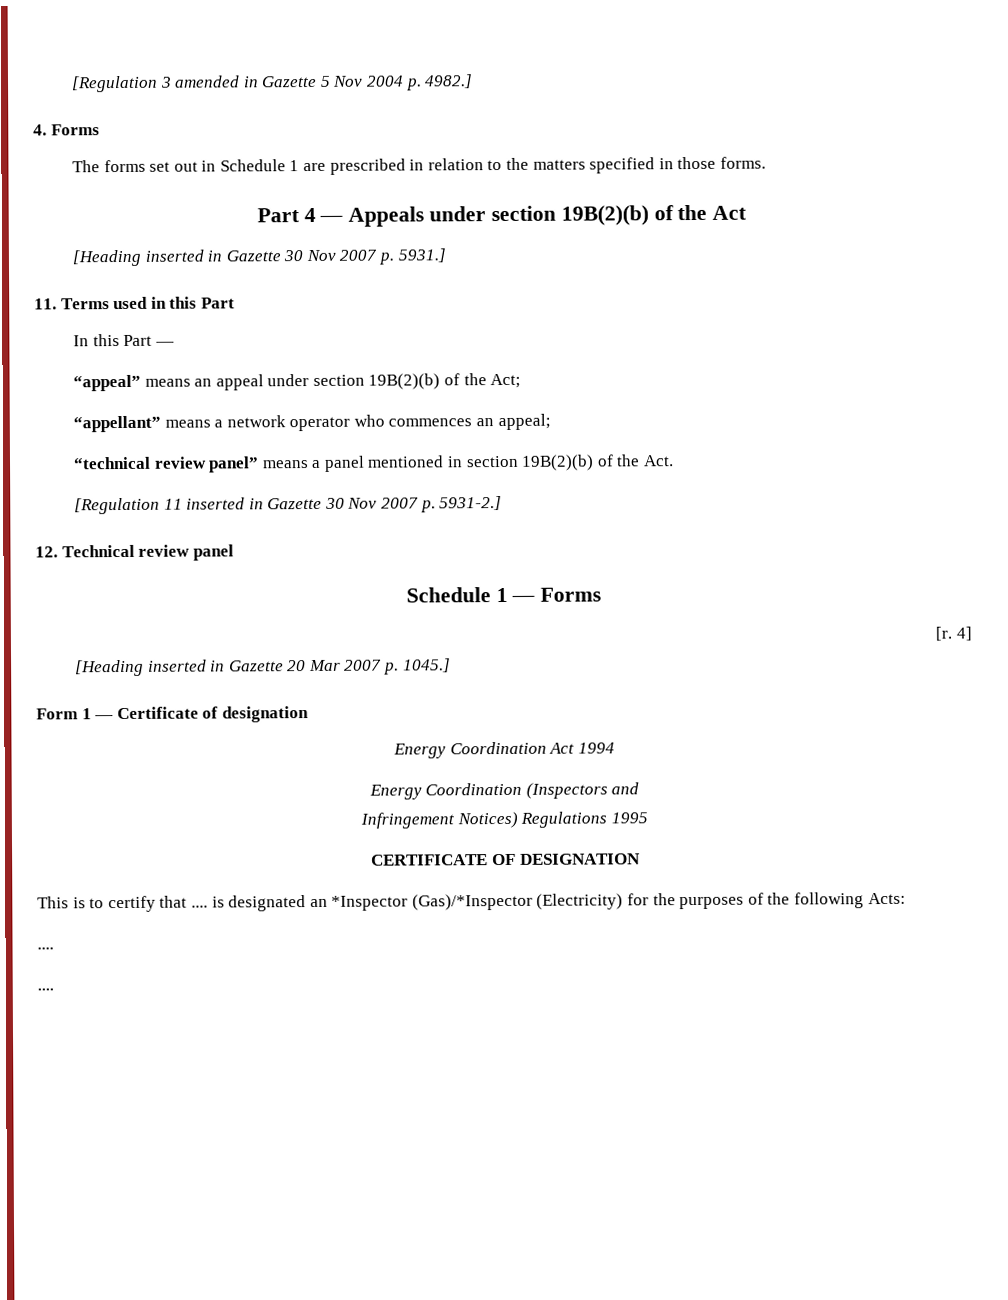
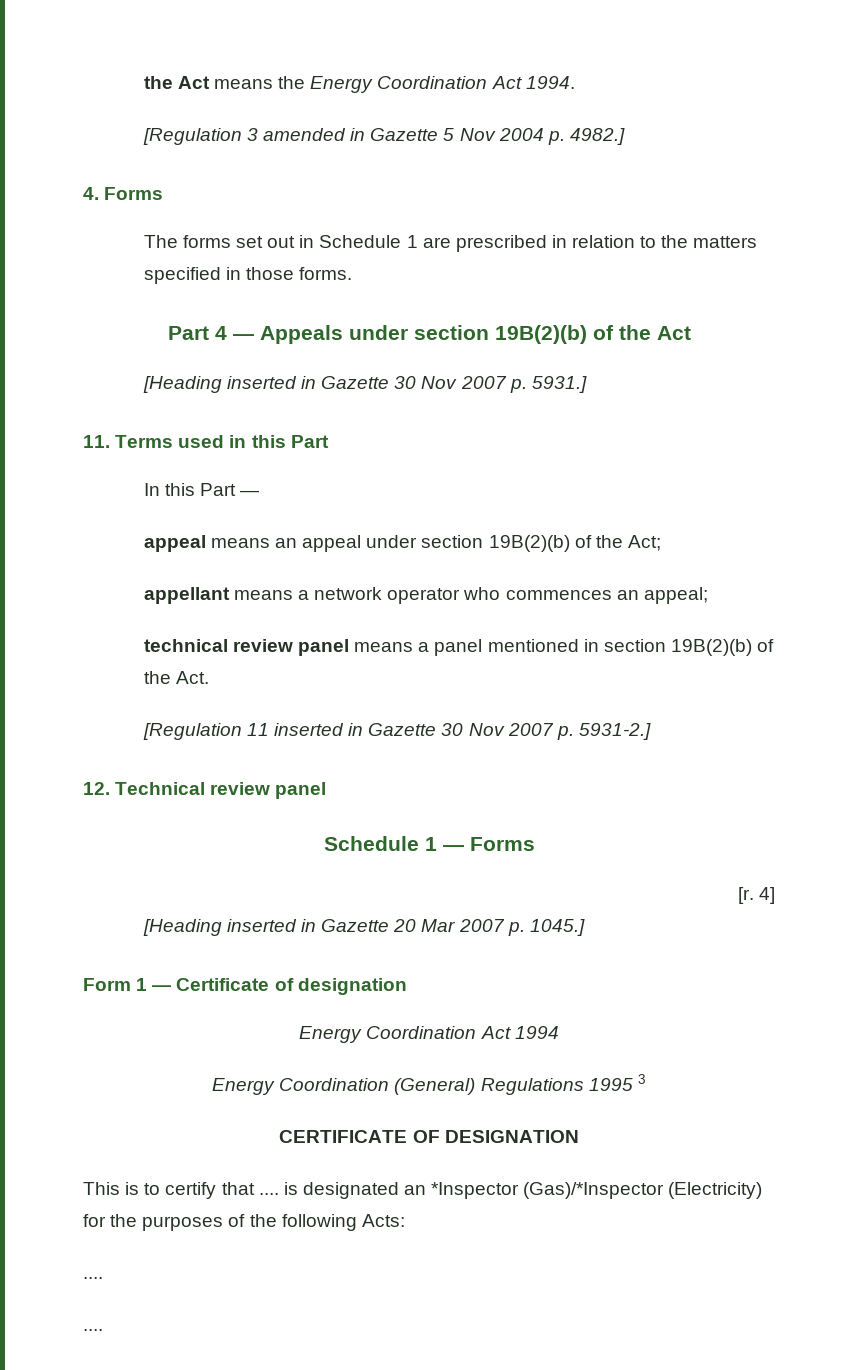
+ the Act means the Energy Coordination Act 1994.
- “appeal” means an appeal under section 19B(2)(b) of the Act;
+ appeal means an appeal under section 19B(2)(b) of the Act;
- “appellant” means a network operator who commences an appeal;
+ appellant means a network operator who commences an appeal;
- “technical review panel” means a panel mentioned in section 19B(2)(b) of the Act.
+ technical review panel means a panel mentioned in section 19B(2)(b) of the Act.
- Energy Coordination (Inspectors and
- Infringement Notices) Regulations 1995
+ Energy Coordination (General) Regulations 1995 3

